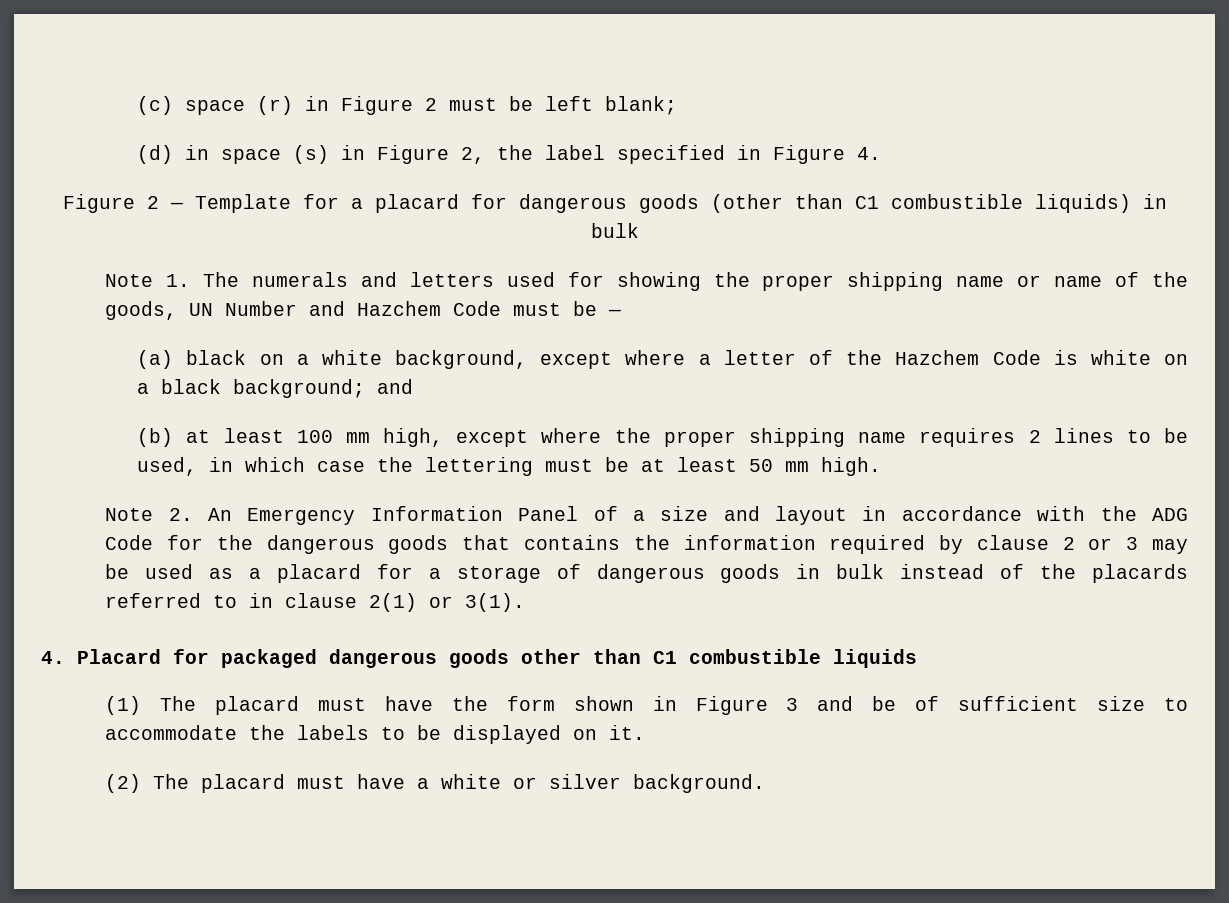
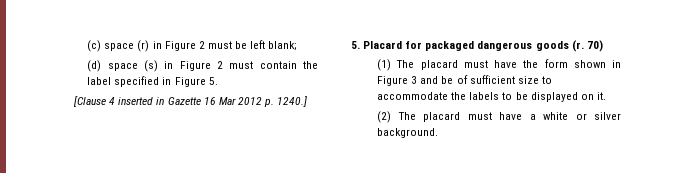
- (d) in space (s) in Figure 2, the label specified in Figure 4.
- Figure 2 — Template for a placard for dangerous goods (other than C1 combustible liquids) in bulk
- Note 1. The numerals and letters used for showing the proper shipping name or name of the goods, UN Number and Hazchem Code must be —
- (a) black on a white background, except where a letter of the Hazchem Code is white on a black background; and
- (b) at least 100 mm high, except where the proper shipping name requires 2 lines to be used, in which case the lettering must be at least 50 mm high.
- Note 2. An Emergency Information Panel of a size and layout in accordance with the ADG Code for the dangerous goods that contains the information required by clause 2 or 3 may be used as a placard for a storage of dangerous goods in bulk instead of the placards referred to in clause 2(1) or 3(1).
- 4. Placard for packaged dangerous goods other than C1 combustible liquids
+ (d) space (s) in Figure 2 must contain the label specified in Figure 5.
+ [Clause 4 inserted in Gazette 16 Mar 2012 p. 1240.]
+ 5. Placard for packaged dangerous goods (r. 70)

